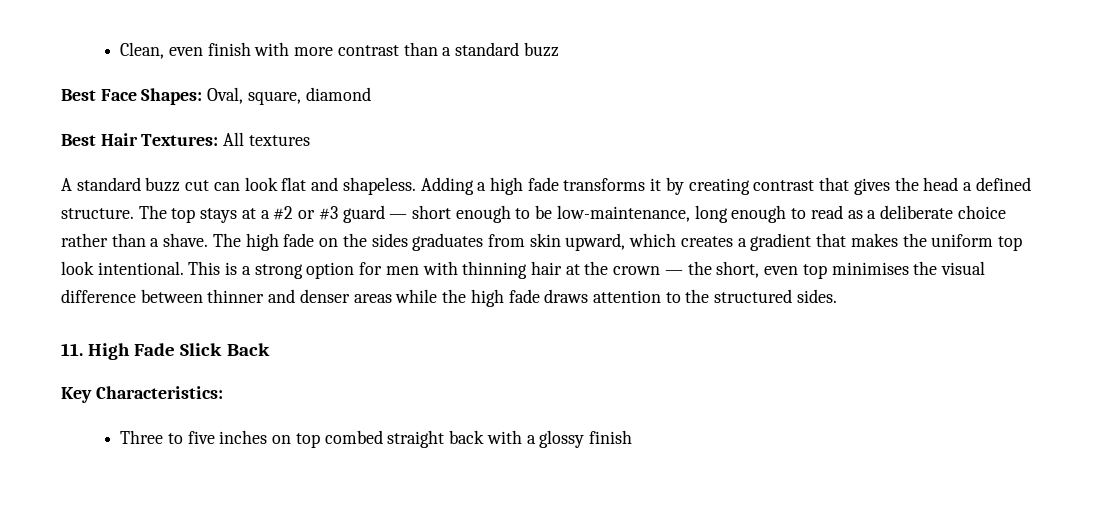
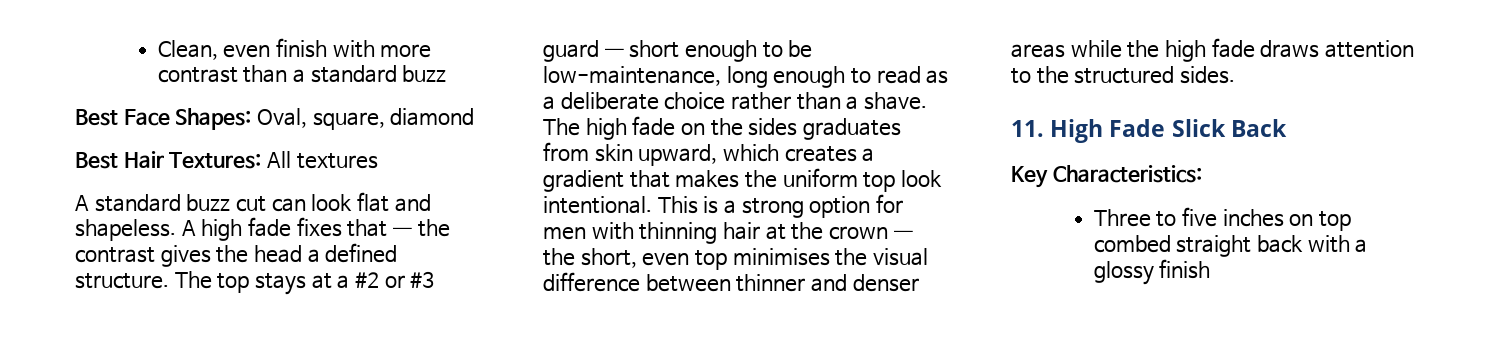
- Adding a high fade transforms it by creating contrast that gives the head a defined structure.
+ A high fade fixes that — the contrast gives the head a defined structure.

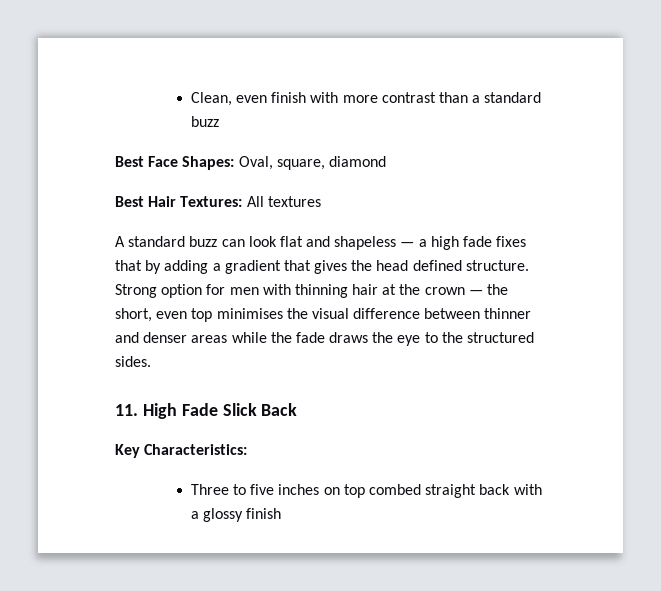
- A standard buzz cut can look flat and shapeless. A high fade fixes that — the contrast gives the head a defined structure.
+ A standard buzz can look flat and shapeless — a high fade fixes that by adding a gradient that gives the head defined structure.
- The top stays at a #2 or #3 guard — short enough to be low-maintenance, long enough to read as a deliberate choice rather than a shave. The high fade on the sides graduates from skin upward, which creates a gradient that makes the uniform top look intentional. This is a strong option for men with thinning hair at the crown — the short, even top minimises the visual difference between thinner and denser areas while the high fade draws attention to the structured sides.
+ Strong option for men with thinning hair at the crown — the short, even top minimises the visual difference between thinner and denser areas while the fade draws the eye to the structured sides.

